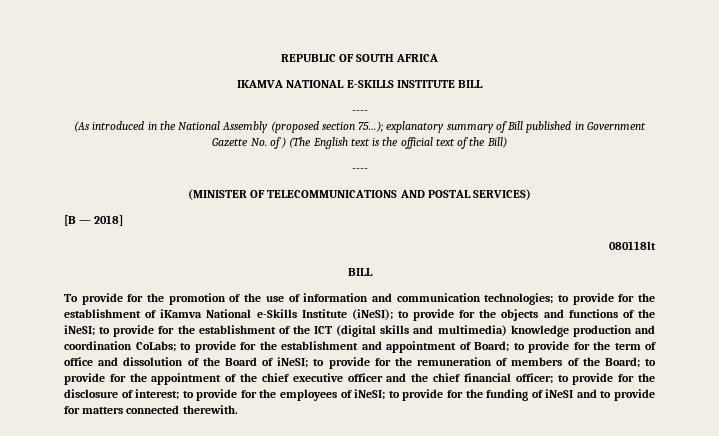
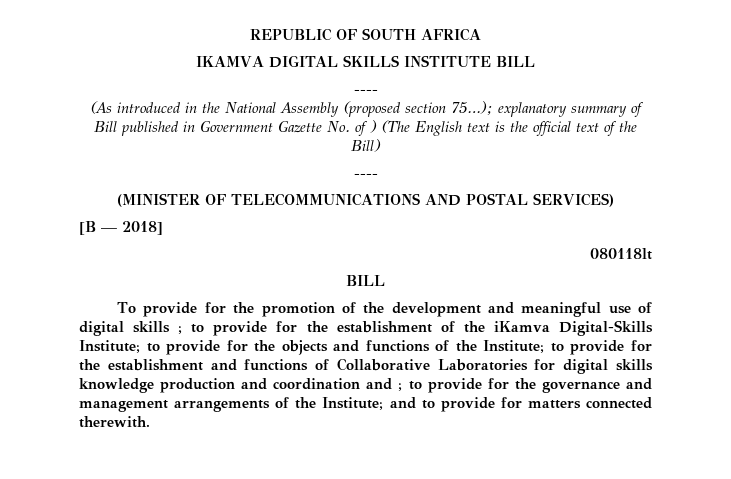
- IKAMVA NATIONAL E-SKILLS INSTITUTE BILL
+ IKAMVA DIGITAL SKILLS INSTITUTE BILL
- To provide for the promotion of the use of information and communication technologies; to provide for the establishment of iKamva National e-Skills Institute (iNeSI); to provide for the objects and functions of the iNeSI; to provide for the establishment of the ICT (digital skills and multimedia) knowledge production and coordination CoLabs; to provide for the establishment and appointment of Board; to provide for the term of office and dissolution of the Board of iNeSI; to provide for the remuneration of members of the Board; to provide for the appointment of the chief executive officer and the chief financial officer; to provide for the disclosure of interest; to provide for the employees of iNeSI; to provide for the funding of iNeSI and to provide for matters connected therewith.
+ To provide for the promotion of the development and meaningful use of digital skills ; to provide for the establishment of the iKamva Digital-Skills Institute; to provide for the objects and functions of the Institute; to provide for the establishment and functions of Collaborative Laboratories for digital skills knowledge production and coordination and ; to provide for the governance and management arrangements of the Institute; and to provide for matters connected therewith.

